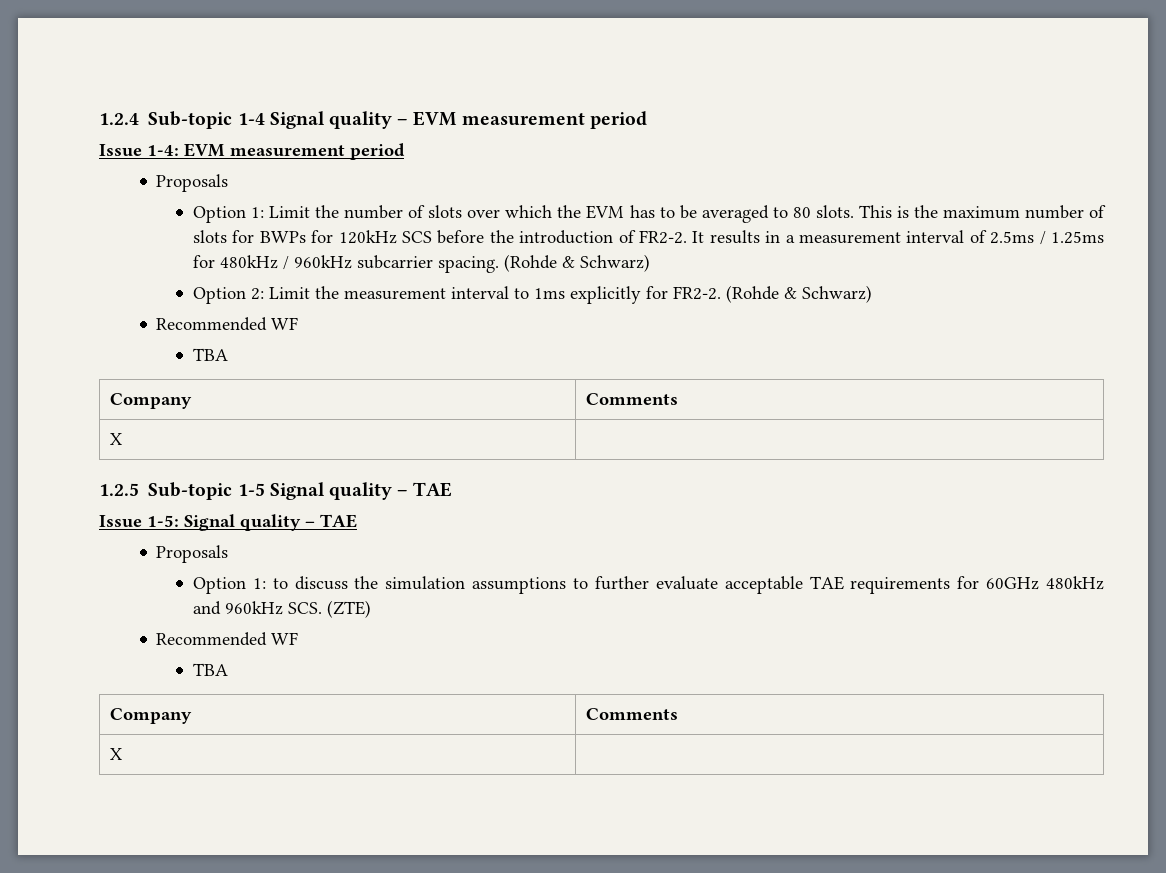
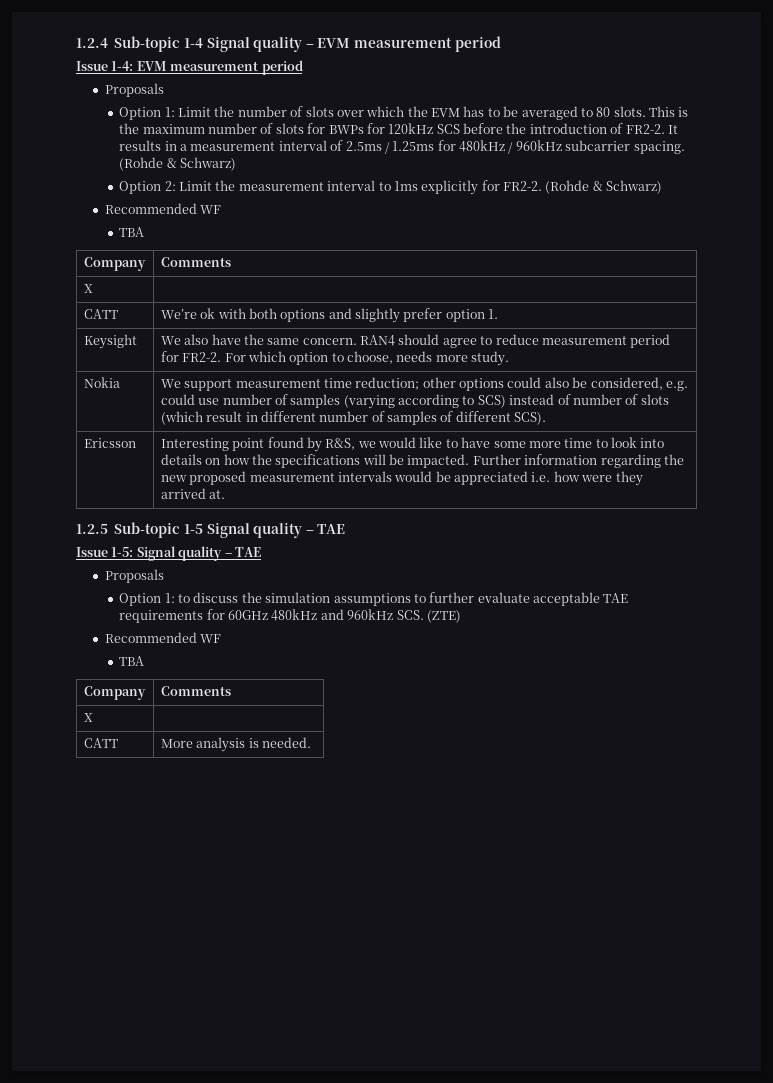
+ CATT | We’re ok with both options and slightly prefer option 1.
+ Keysight | We also have the same concern. RAN4 should agree to reduce measurement period for FR2-2. For which option to choose, needs more study.
+ Nokia | We support measurement time reduction; other options could also be considered, e.g. could use number of samples (varying according to SCS) instead of number of slots (which result in different number of samples of different SCS).
+ Ericsson | Interesting point found by R&S, we would like to have some more time to look into details on how the specifications will be impacted. Further information regarding the new proposed measurement intervals would be appreciated i.e. how were they arrived at.
+ CATT | More analysis is needed.

